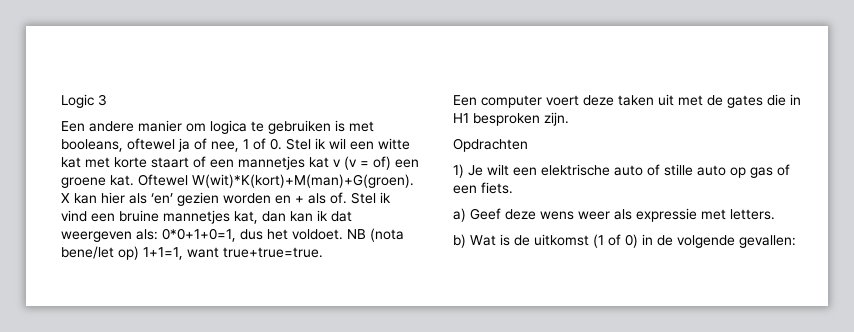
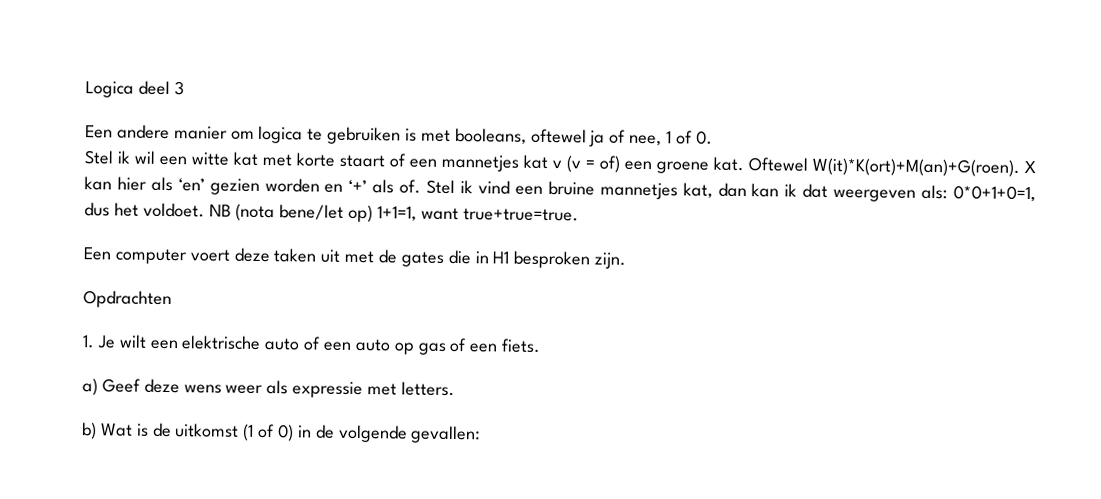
- Logic 3
+ Logica deel 3
- Een andere manier om logica te gebruiken is met booleans, oftewel ja of nee, 1 of 0. Stel ik wil een witte kat met korte staart of een mannetjes kat v (v = of) een groene kat.
+ Een andere manier om logica te gebruiken is met booleans, oftewel ja of nee, 1 of 0.
+ Stel ik wil een witte kat met korte staart of een mannetjes kat v (v = of) een groene kat.
- Oftewel W(wit)*K(kort)+M(man)+G(groen).
+ Oftewel W(it)*K(ort)+M(an)+G(roen).
- X kan hier als ‘en’ gezien worden en + als of.
+ X kan hier als ‘en’ gezien worden en ‘+’ als of.
- 1) Je wilt een elektrische auto of stille auto op gas of een fiets.
+ 1. Je wilt een elektrische auto of een auto op gas of een fiets.

